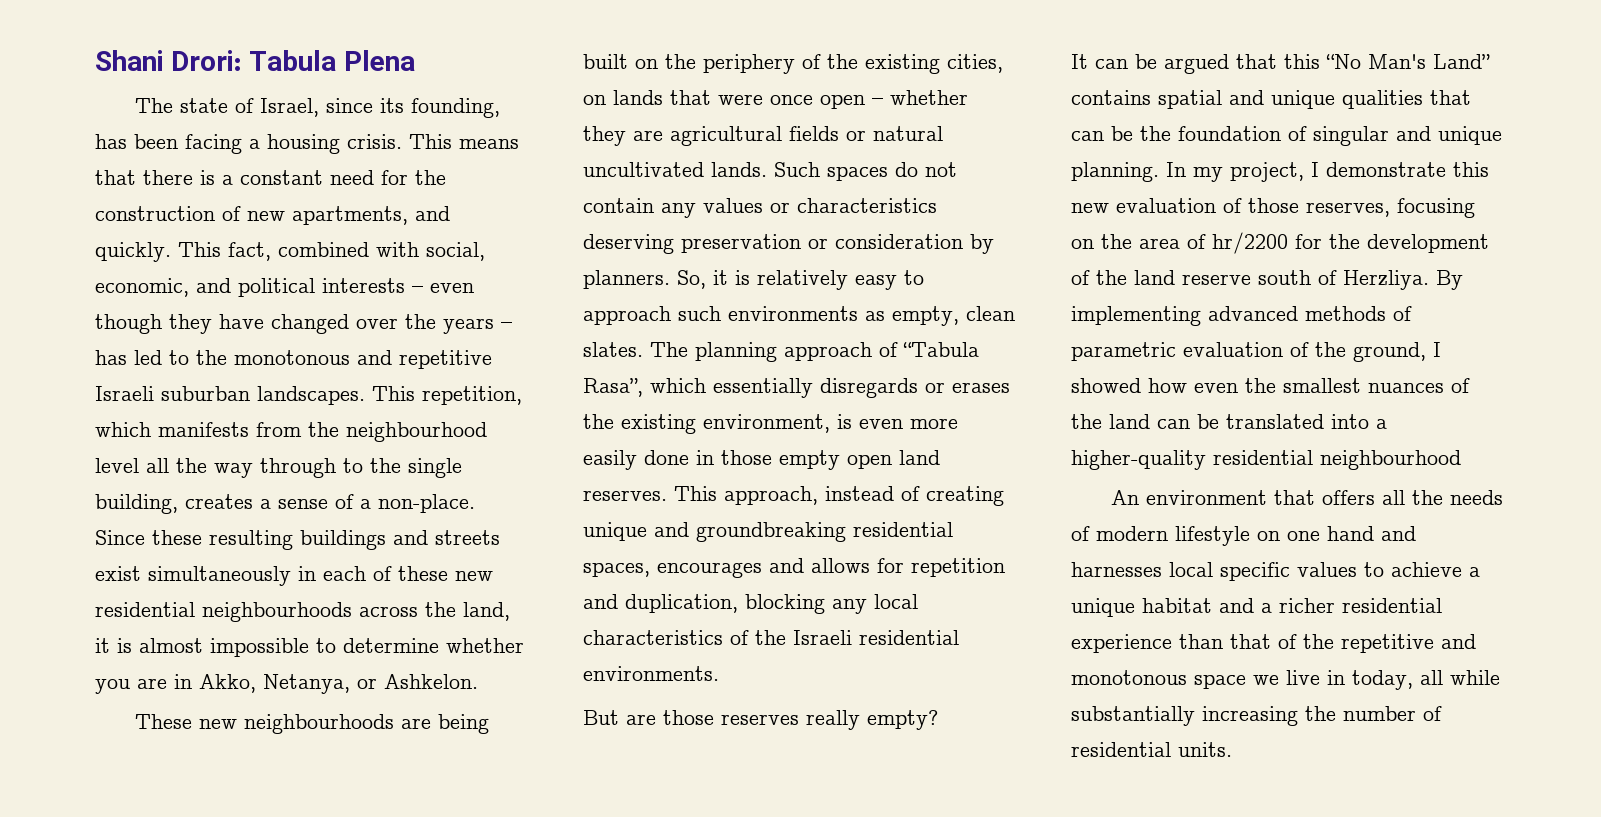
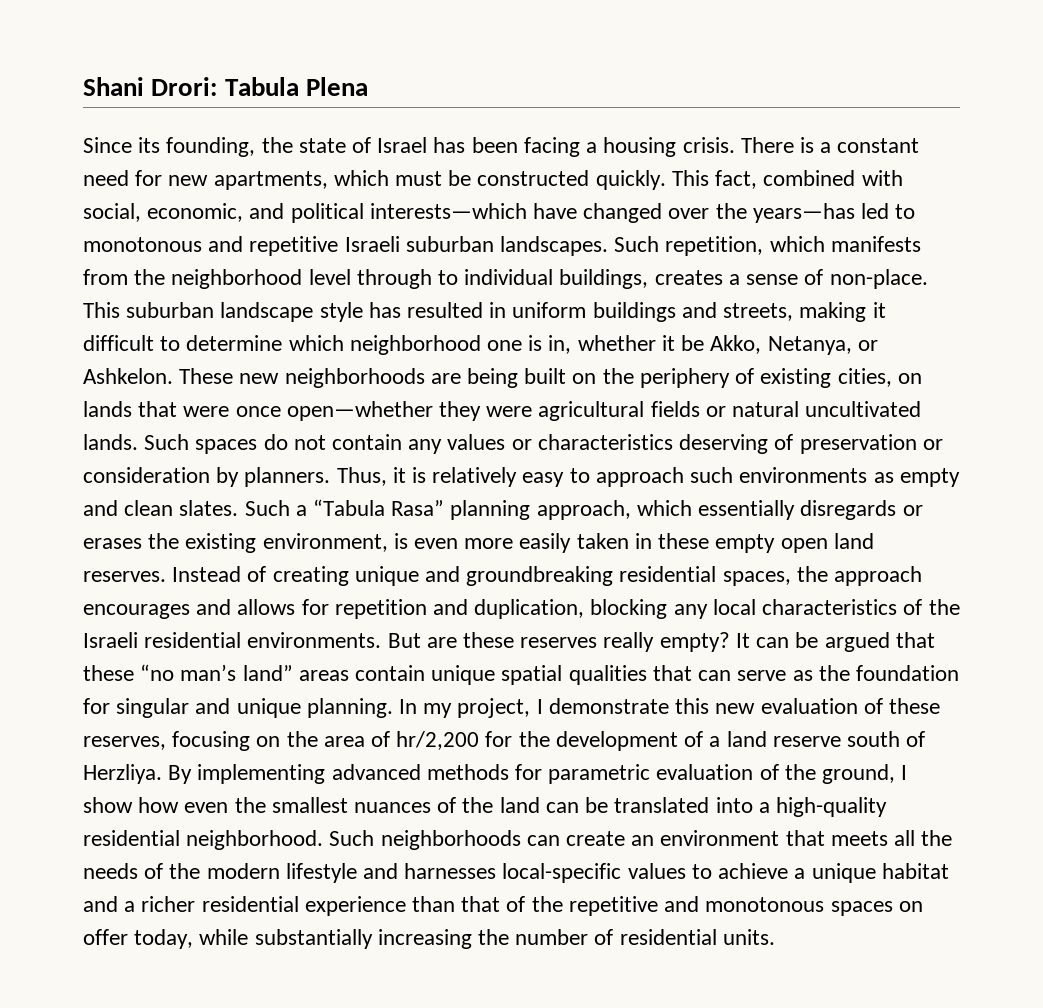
- The state of Israel, since its founding, has been facing a housing crisis.
+ Since its founding, the state of Israel has been facing a housing crisis.
- This means that there is a constant need for the construction of new apartments, and quickly.
+ There is a constant need for new apartments, which must be constructed quickly.
- This fact, combined with social, economic, and political interests – even though they have changed over the years – has led to the monotonous and repetitive Israeli suburban landscapes.
+ This fact, combined with social, economic, and political interests—which have changed over the years—has led to monotonous and repetitive Israeli suburban landscapes.
- This repetition, which manifests from the neighbourhood level all the way through to the single building, creates a sense of a non-place. Since these resulting buildings and streets exist simultaneously in each of these new residential neighbourhoods across the land, it is almost impossible to determine whether you are in Akko, Netanya, or Ashkelon.
- These new neighbourhoods are being built on the periphery of the existing cities, on lands that were once open – whether they are agricultural fields or natural uncultivated lands.
+ Such repetition, which manifests from the neighborhood level through to individual buildings, creates a sense of non-place. This suburban landscape style has resulted in uniform buildings and streets, making it difficult to determine which neighborhood one is in, whether it be Akko, Netanya, or Ashkelon. These new neighborhoods are being built on the periphery of existing cities, on lands that were once open—whether they were agricultural fields or natural uncultivated lands.
- Such spaces do not contain any values or characteristics deserving preservation or consideration by planners.
+ Such spaces do not contain any values or characteristics deserving of preservation or consideration by planners.
- So, it is relatively easy to approach such environments as empty, clean slates. The planning approach of “Tabula Rasa”, which essentially disregards or erases the existing environment, is even more easily done in those empty open land reserves.
+ Thus, it is relatively easy to approach such environments as empty and clean slates. Such a “Tabula Rasa” planning approach, which essentially disregards or erases the existing environment, is even more easily taken in these empty open land reserves.
- This approach, instead of creating unique and groundbreaking residential spaces, encourages and allows for repetition and duplication, blocking any local characteristics of the Israeli residential environments.
- But are those reserves really empty?
- It can be argued that this “No Man's Land” contains spatial and unique qualities that can be the foundation of singular and unique planning.
+ Instead of creating unique and groundbreaking residential spaces, the approach encourages and allows for repetition and duplication, blocking any local characteristics of the Israeli residential environments. But are these reserves really empty? It can be argued that these “no man’s land” areas contain unique spatial qualities that can serve as the foundation for singular and unique planning.
- In my project, I demonstrate this new evaluation of those reserves, focusing on the area of hr/2200 for the development of the land reserve south of Herzliya.
+ In my project, I demonstrate this new evaluation of these reserves, focusing on the area of hr/2,200 for the development of a land reserve south of Herzliya.
- By implementing advanced methods of parametric evaluation of the ground, I showed how even the smallest nuances of the land can be translated into a higher-quality residential neighbourhood
- An environment that offers all the needs of modern lifestyle on one hand and harnesses local specific values to achieve a unique habitat and a richer residential experience than that of the repetitive and monotonous space we live in today, all while substantially increasing the number of residential units.
+ By implementing advanced methods for parametric evaluation of the ground, I show how even the smallest nuances of the land can be translated into a high-quality residential neighborhood. Such neighborhoods can create an environment that meets all the needs of the modern lifestyle and harnesses local-specific values to achieve a unique habitat and a richer residential experience than that of the repetitive and monotonous spaces on offer today, while substantially increasing the number of residential units.

